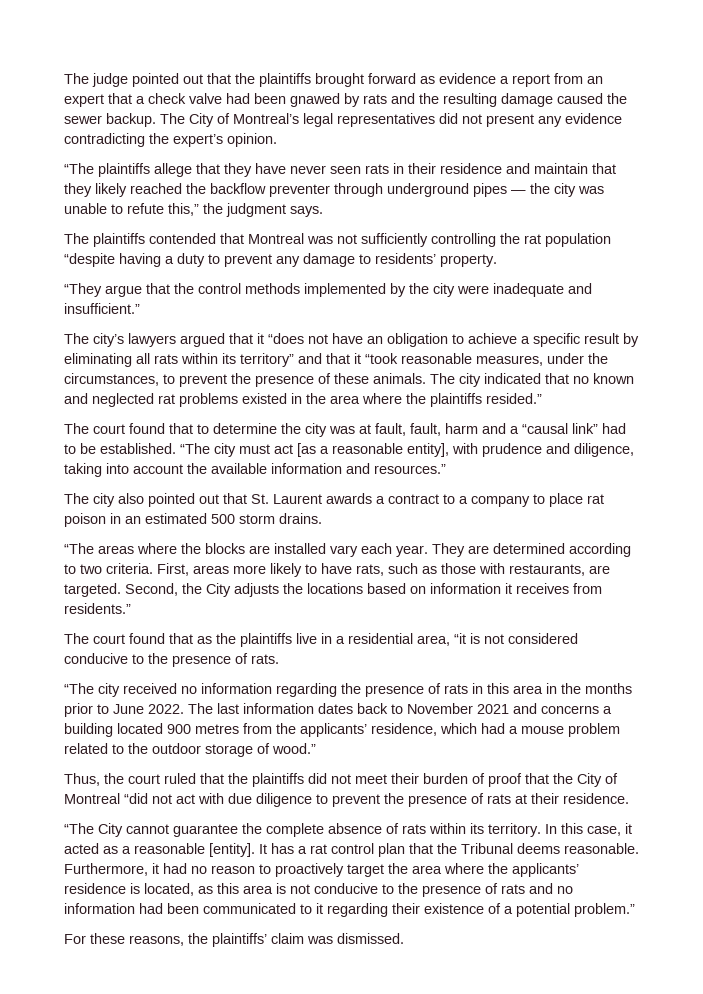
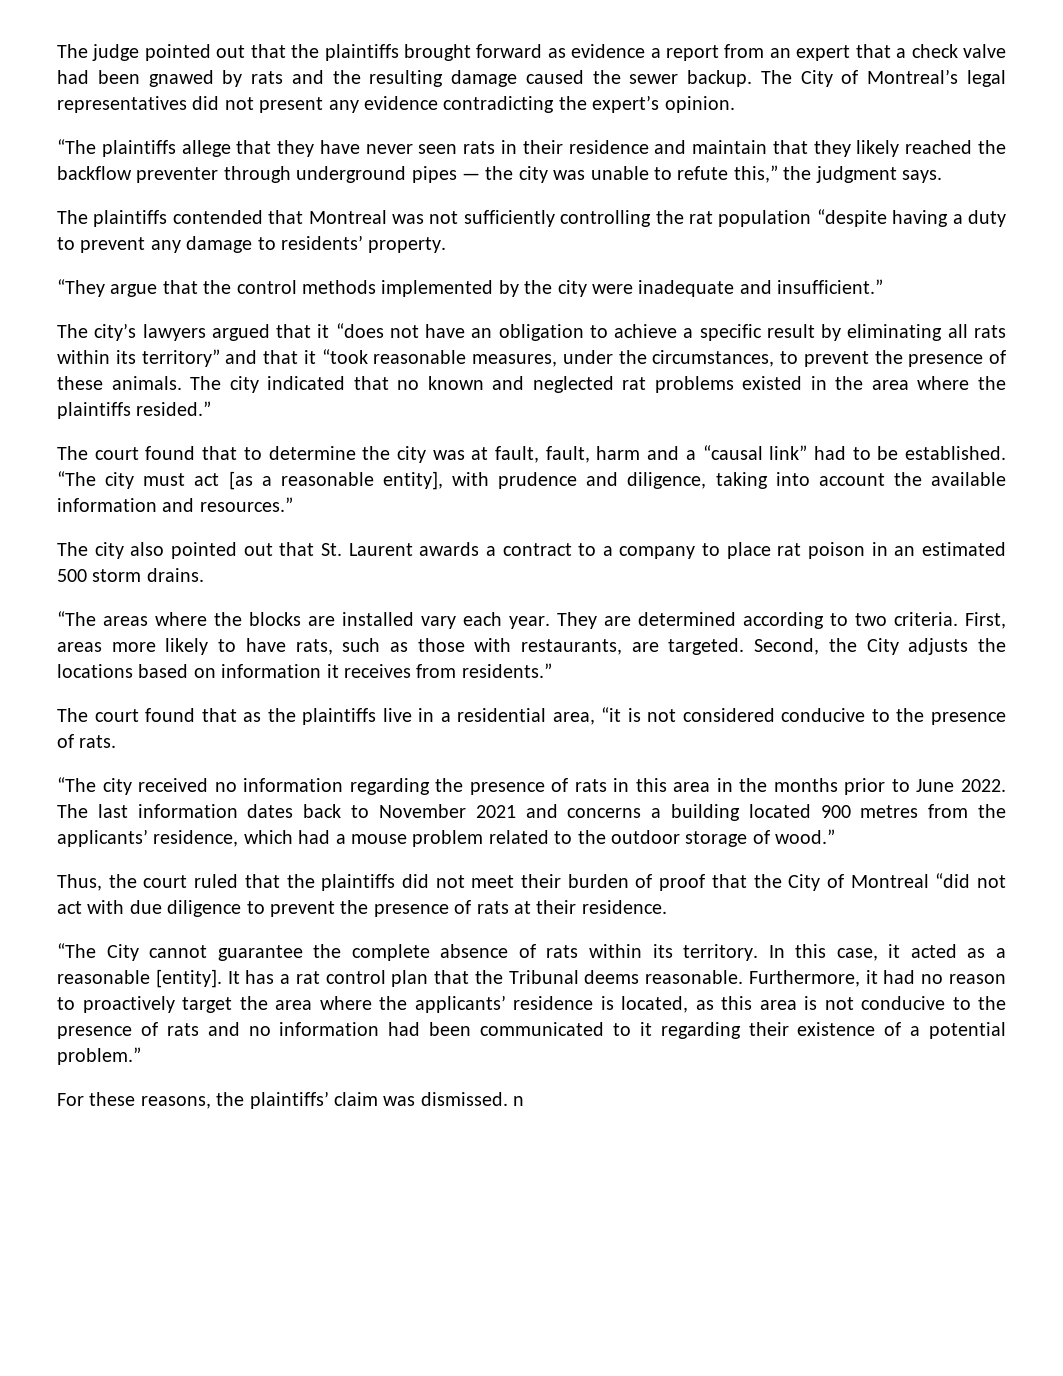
- For these reasons, the plaintiffs’ claim was dismissed.
+ For these reasons, the plaintiffs’ claim was dismissed. n

